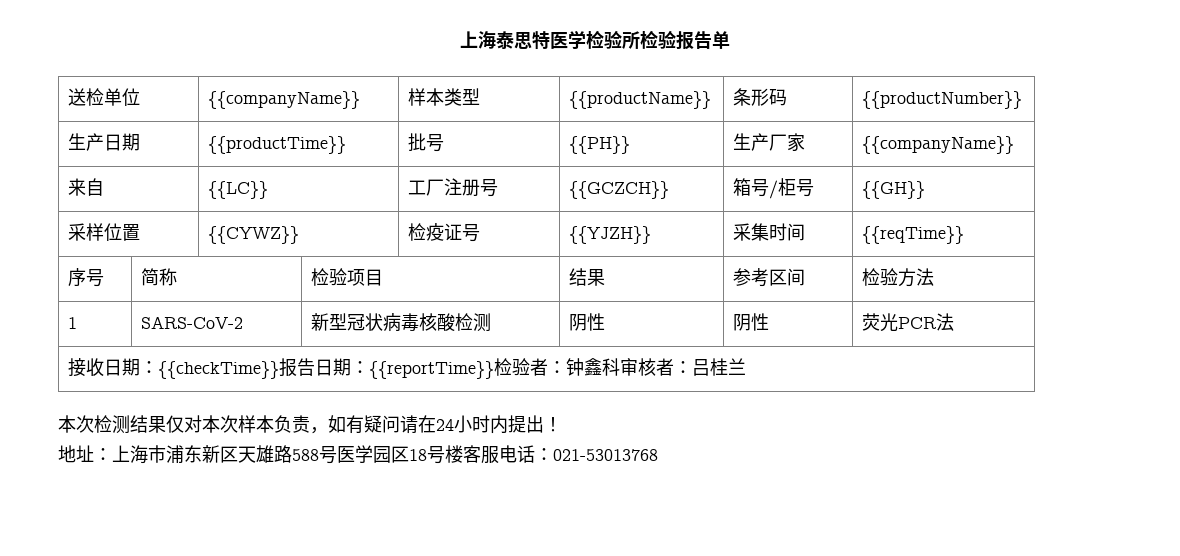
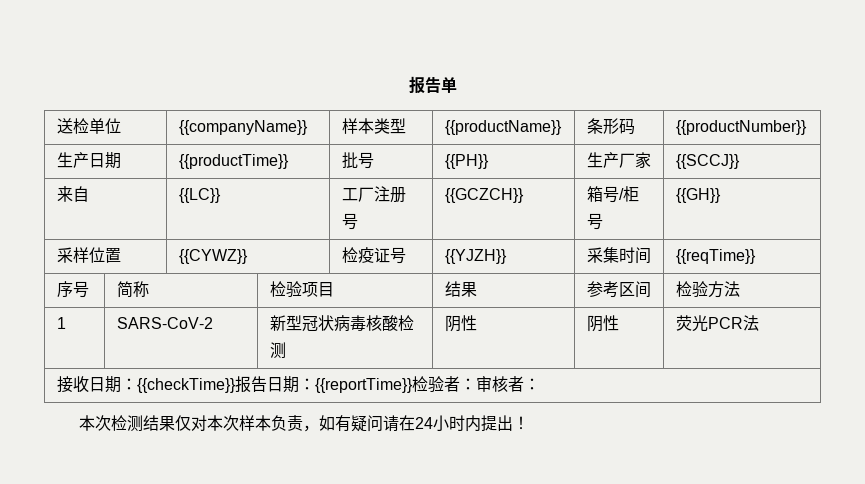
- 上海泰思特医学检验所检验报告单
+ 报告单
- 生产日期 | {{productTime}} | 批号 | {{PH}} | 生产厂家 | {{companyName}}
+ 生产日期 | {{productTime}} | 批号 | {{PH}} | 生产厂家 | {{SCCJ}}
- 接收日期：{{checkTime}}报告日期：{{reportTime}}检验者：钟鑫科审核者：吕桂兰
+ 接收日期：{{checkTime}}报告日期：{{reportTime}}检验者：审核者：
- 地址：上海市浦东新区天雄路588号医学园区18号楼客服电话：021-53013768

